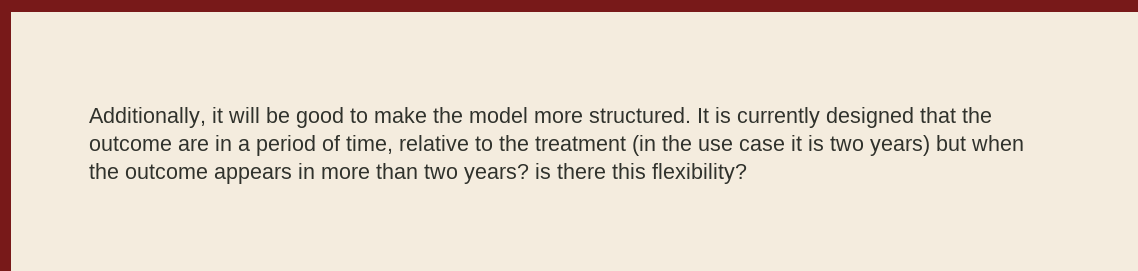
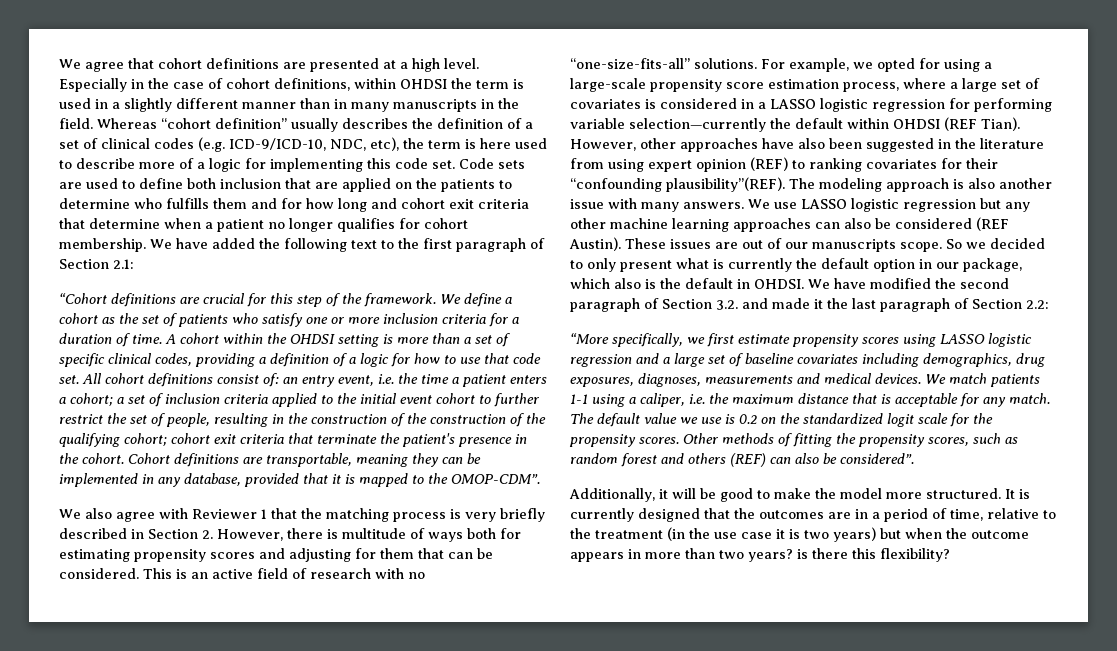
+ We agree that cohort definitions are presented at a high level. Especially in the case of cohort definitions, within OHDSI the term is used in a slightly different manner than in many manuscripts in the field. Whereas “cohort definition” usually describes the definition of a set of clinical codes (e.g. ICD-9/ICD-10, NDC, etc), the term is here used to describe more of a logic for implementing this code set. Code sets are used to define both inclusion that are applied on the patients to determine who fulfills them and for how long and cohort exit criteria that determine when a patient no longer qualifies for cohort membership. We have added the following text to the first paragraph of Section 2.1:
+ “Cohort definitions are crucial for this step of the framework. We define a cohort as the set of patients who satisfy one or more inclusion criteria for a duration of time. A cohort within the OHDSI setting is more than a set of specific clinical codes, providing a definition of a logic for how to use that code set. All cohort definitions consist of: an entry event, i.e. the time a patient enters a cohort; a set of inclusion criteria applied to the initial event cohort to further restrict the set of people, resulting in the construction of the construction of the qualifying cohort; cohort exit criteria that terminate the patient's presence in the cohort. Cohort definitions are transportable, meaning they can be implemented in any database, provided that it is mapped to the OMOP-CDM”.
+ We also agree with Reviewer 1 that the matching process is very briefly described in Section 2. However, there is multitude of ways both for estimating propensity scores and adjusting for them that can be considered. This is an active field of research with no “one-size-fits-all” solutions. For example, we opted for using a large-scale propensity score estimation process, where a large set of covariates is considered in a LASSO logistic regression for performing variable selection—currently the default within OHDSI (REF Tian). However, other approaches have also been suggested in the literature from using expert opinion (REF) to ranking covariates for their “confounding plausibility”(REF). The modeling approach is also another issue with many answers. We use LASSO logistic regression but any other machine learning approaches can also be considered (REF Austin). These issues are out of our manuscripts scope. So we decided to only present what is currently the default option in our package, which also is the default in OHDSI. We have modified the second paragraph of Section 3.2. and made it the last paragraph of Section 2.2:
+ “More specifically, we first estimate propensity scores using LASSO logistic regression and a large set of baseline covariates including demographics, drug exposures, diagnoses, measurements and medical devices. We match patients 1-1 using a caliper, i.e. the maximum distance that is acceptable for any match. The default value we use is 0.2 on the standardized logit scale for the propensity scores. Other methods of fitting the propensity scores, such as random forest and others (REF) can also be considered”.
- It is currently designed that the outcome are in a period of time, relative to the treatment (in the use case it is two years) but when the outcome appears in more than two years? is there this flexibility?
+ It is currently designed that the outcomes are in a period of time, relative to the treatment (in the use case it is two years) but when the outcome appears in more than two years? is there this flexibility?

